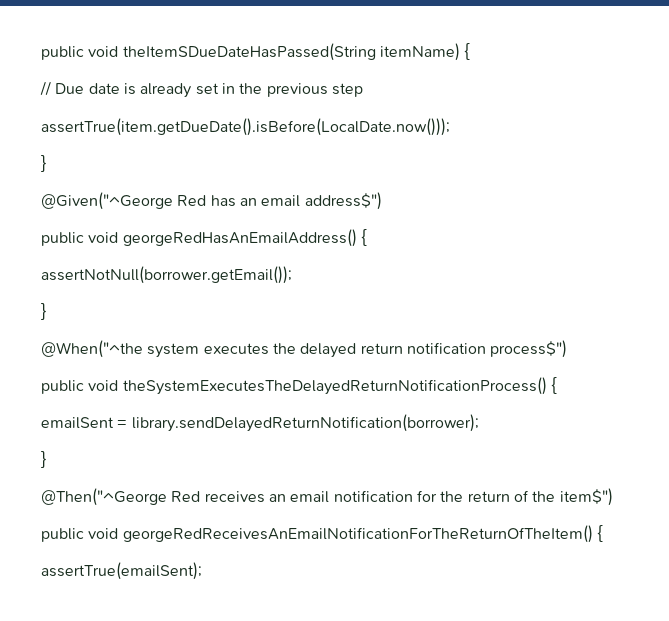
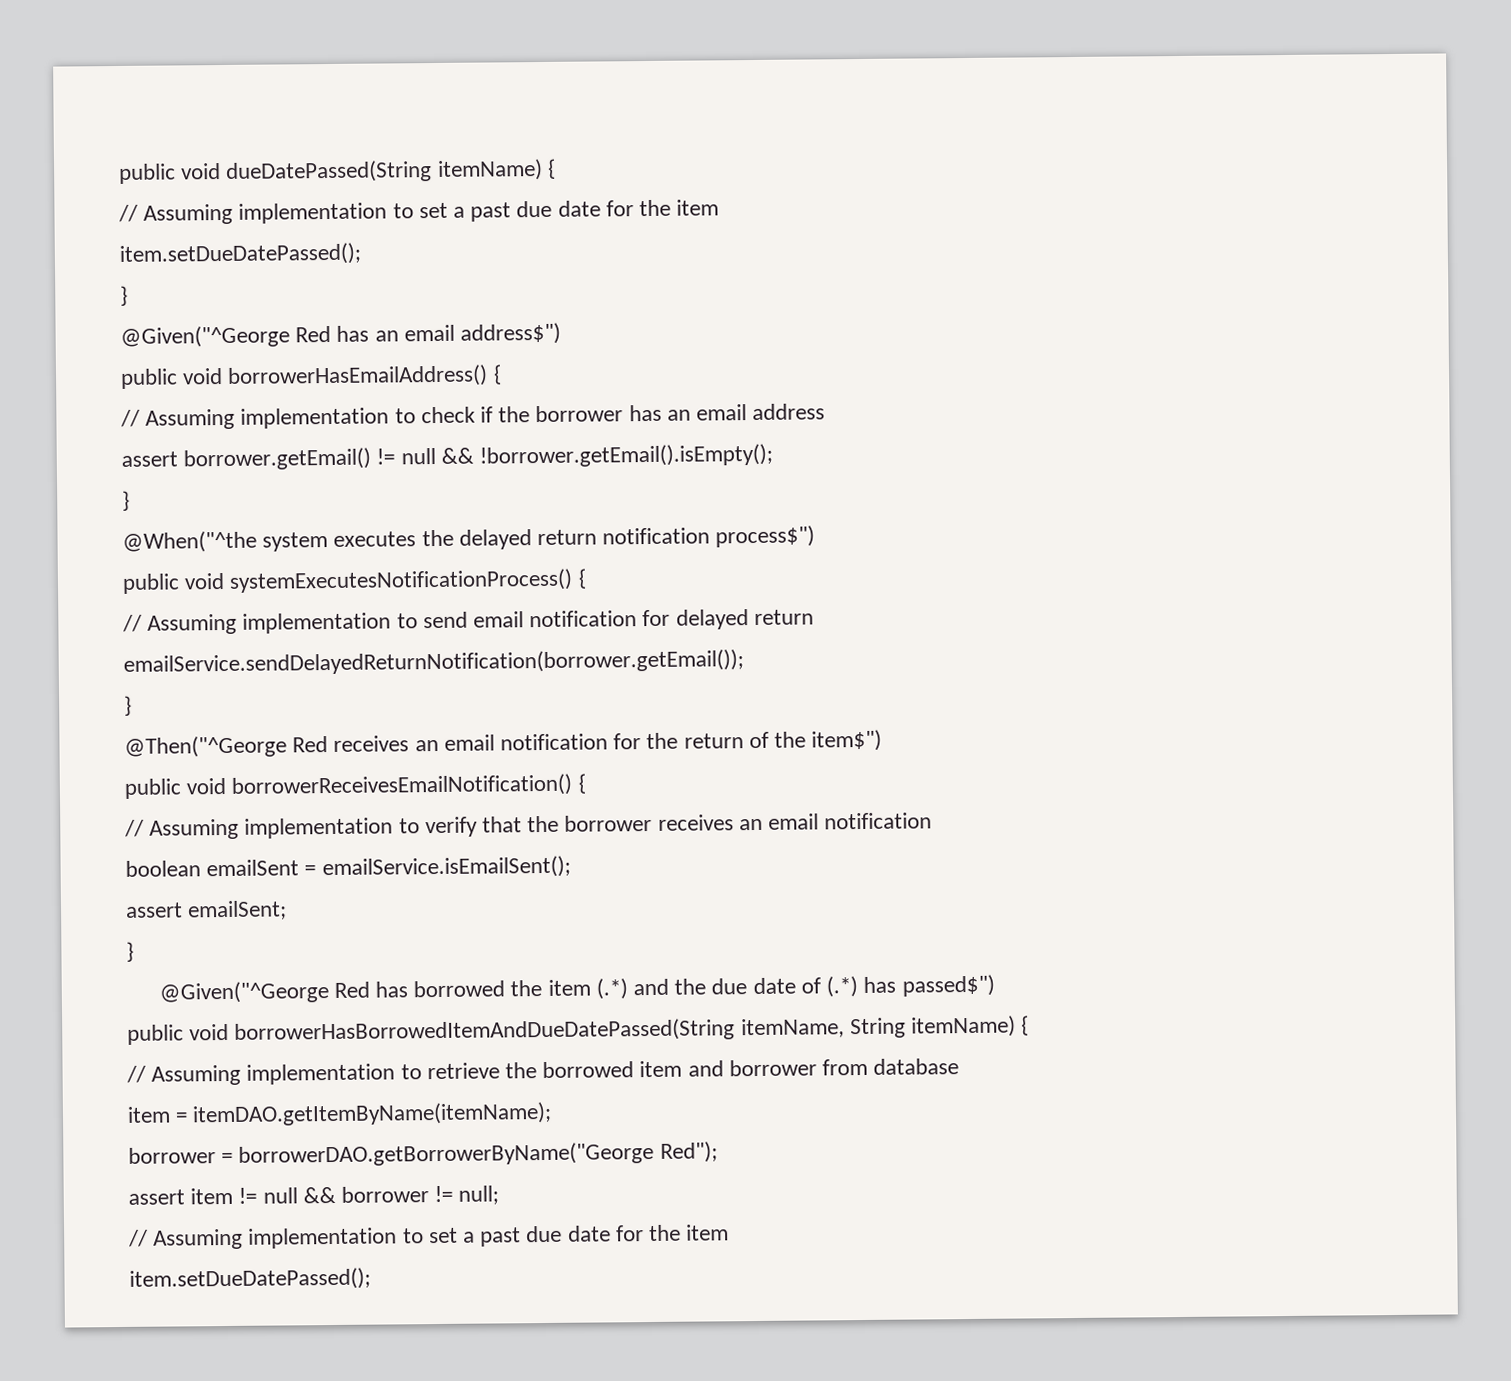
- public void theItemSDueDateHasPassed(String itemName) {
- // Due date is already set in the previous step
- assertTrue(item.getDueDate().isBefore(LocalDate.now()));
+ public void dueDatePassed(String itemName) {
+ // Assuming implementation to set a past due date for the item
+ item.setDueDatePassed();
- public void georgeRedHasAnEmailAddress() {
- assertNotNull(borrower.getEmail());
+ public void borrowerHasEmailAddress() {
+ // Assuming implementation to check if the borrower has an email address
+ assert borrower.getEmail() != null && !borrower.getEmail().isEmpty();
- public void theSystemExecutesTheDelayedReturnNotificationProcess() {
- emailSent = library.sendDelayedReturnNotification(borrower);
+ public void systemExecutesNotificationProcess() {
+ // Assuming implementation to send email notification for delayed return
+ emailService.sendDelayedReturnNotification(borrower.getEmail());
- public void georgeRedReceivesAnEmailNotificationForTheReturnOfTheItem() {
- assertTrue(emailSent);
+ public void borrowerReceivesEmailNotification() {
+ // Assuming implementation to verify that the borrower receives an email notification
+ boolean emailSent = emailService.isEmailSent();
+ assert emailSent;
+ }
+ @Given("^George Red has borrowed the item (.*) and the due date of (.*) has passed$")
+ public void borrowerHasBorrowedItemAndDueDatePassed(String itemName, String itemName) {
+ // Assuming implementation to retrieve the borrowed item and borrower from database
+ item = itemDAO.getItemByName(itemName);
+ borrower = borrowerDAO.getBorrowerByName("George Red");
+ assert item != null && borrower != null;
+ // Assuming implementation to set a past due date for the item
+ item.setDueDatePassed();

